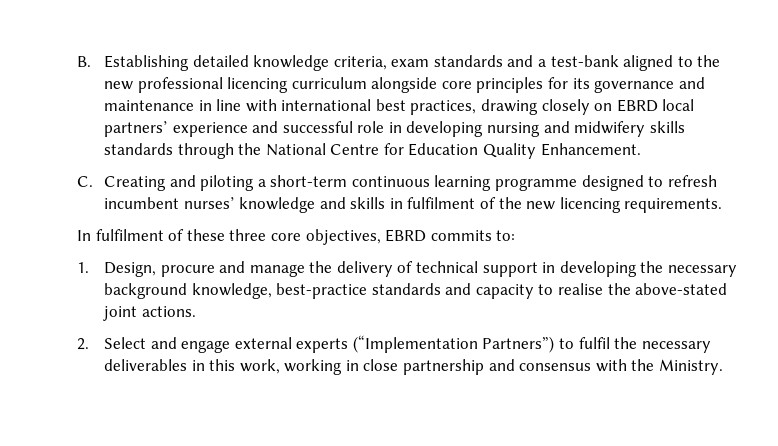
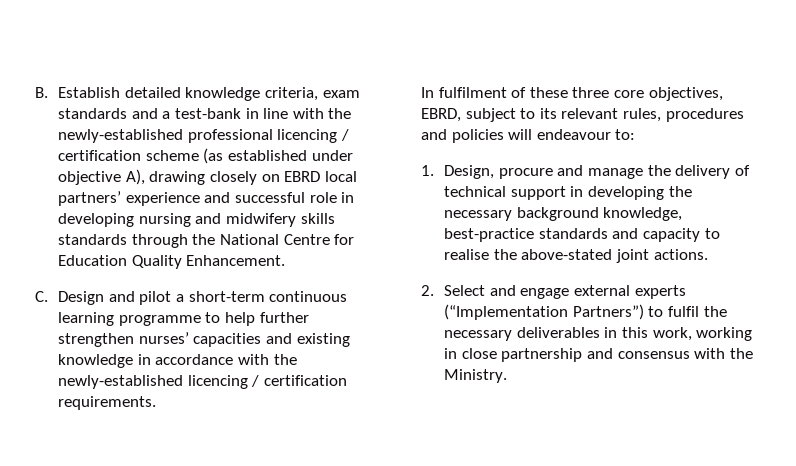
- B. Establishing detailed knowledge criteria, exam standards and a test-bank aligned to the new professional licencing curriculum alongside core principles for its governance and maintenance in line with international best practices, drawing closely on EBRD local partners’ experience and successful role in developing nursing and midwifery skills standards through the National Centre for Education Quality Enhancement.
+ B. Establish detailed knowledge criteria, exam standards and a test-bank in line with the newly-established professional licencing / certification scheme (as established under objective A), drawing closely on EBRD local partners’ experience and successful role in developing nursing and midwifery skills standards through the National Centre for Education Quality Enhancement.
- C. Creating and piloting a short-term continuous learning programme designed to refresh incumbent nurses’ knowledge and skills in fulfilment of the new licencing requirements.
+ C. Design and pilot a short-term continuous learning programme to help further strengthen nurses’ capacities and existing knowledge in accordance with the newly-established licencing / certification requirements.
- In fulfilment of these three core objectives, EBRD commits to:
+ In fulfilment of these three core objectives, EBRD, subject to its relevant rules, procedures and policies will endeavour to:

